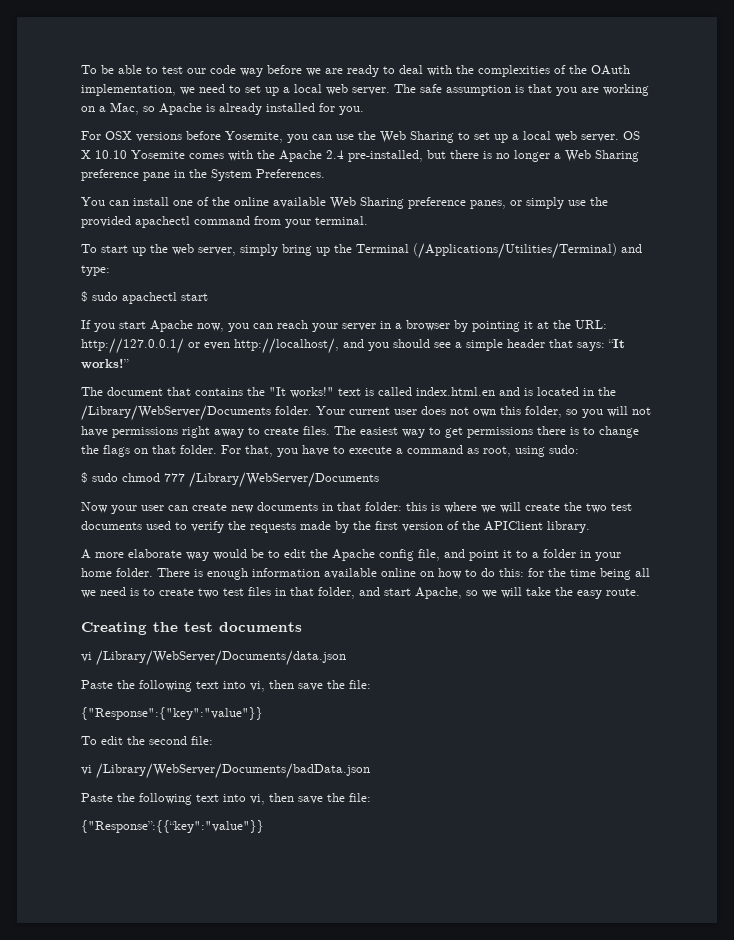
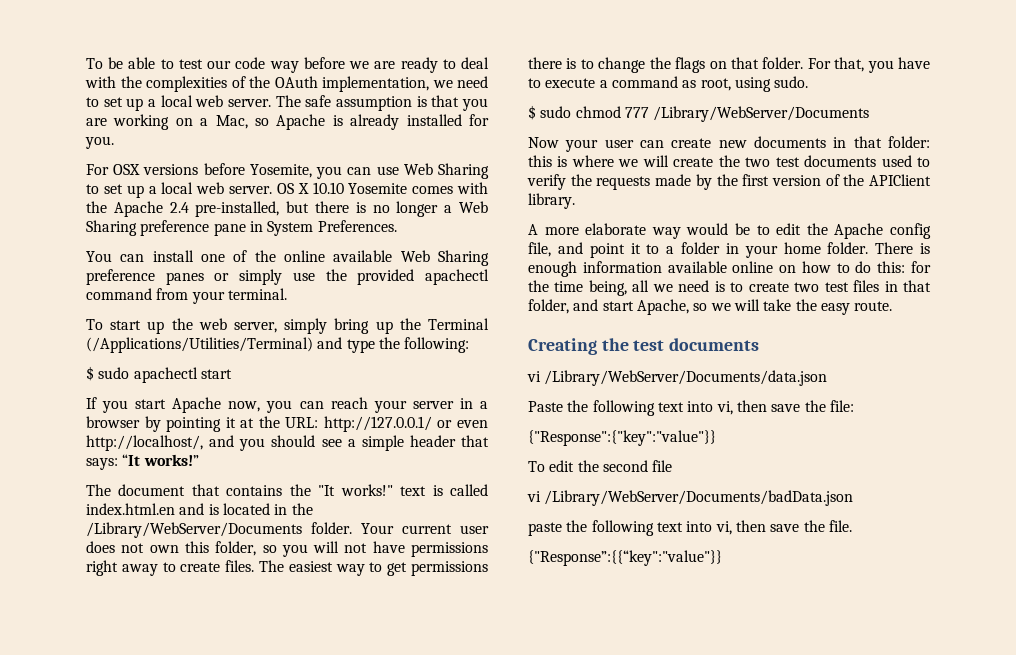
- For OSX versions before Yosemite, you can use the Web Sharing to set up a local web server.
+ For OSX versions before Yosemite, you can use Web Sharing to set up a local web server.
- OS X 10.10 Yosemite comes with the Apache 2.4 pre-installed, but there is no longer a Web Sharing preference pane in the System Preferences.
+ OS X 10.10 Yosemite comes with the Apache 2.4 pre-installed, but there is no longer a Web Sharing preference pane in System Preferences.
- You can install one of the online available Web Sharing preference panes, or simply use the provided apachectl command from your terminal.
+ You can install one of the online available Web Sharing preference panes or simply use the provided apachectl command from your terminal.
- To start up the web server, simply bring up the Terminal (/Applications/Utilities/Terminal) and type:
+ To start up the web server, simply bring up the Terminal (/Applications/Utilities/Terminal) and type the following:
- For that, you have to execute a command as root, using sudo:
+ For that, you have to execute a command as root, using sudo.
- There is enough information available online on how to do this: for the time being all we need is to create two test files in that folder, and start Apache, so we will take the easy route.
+ There is enough information available online on how to do this: for the time being, all we need is to create two test files in that folder, and start Apache, so we will take the easy route.
- To edit the second file:
+ To edit the second file
  vi /Library/WebServer/Documents/badData.json
- Paste the following text into vi, then save the file:
+ paste the following text into vi, then save the file.

